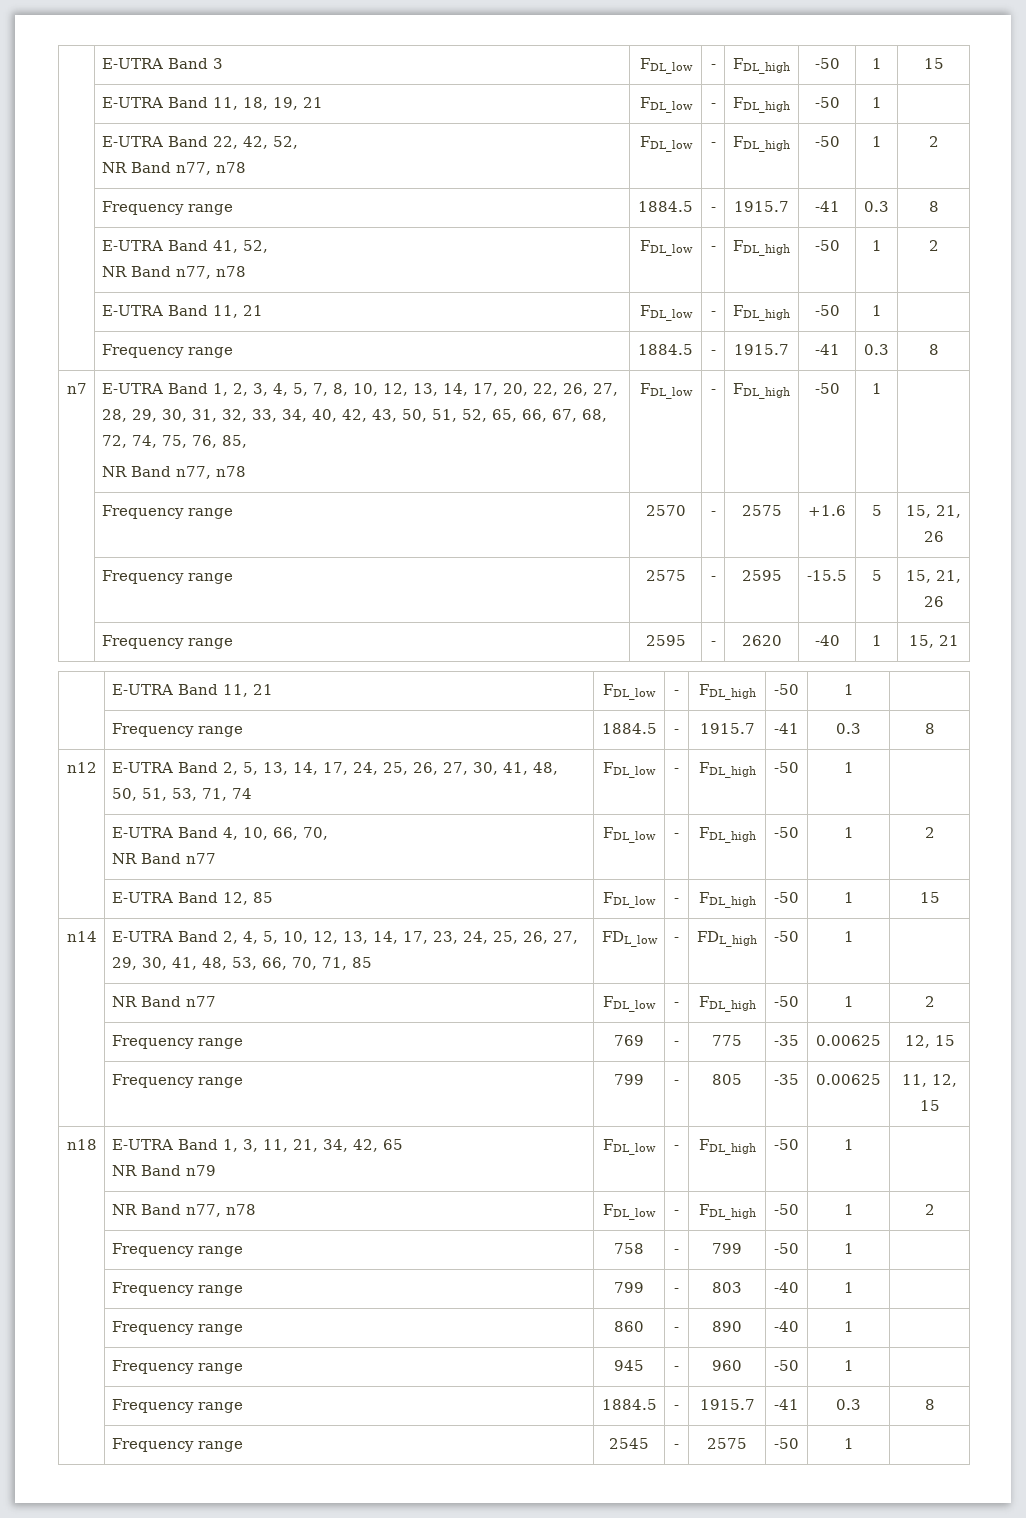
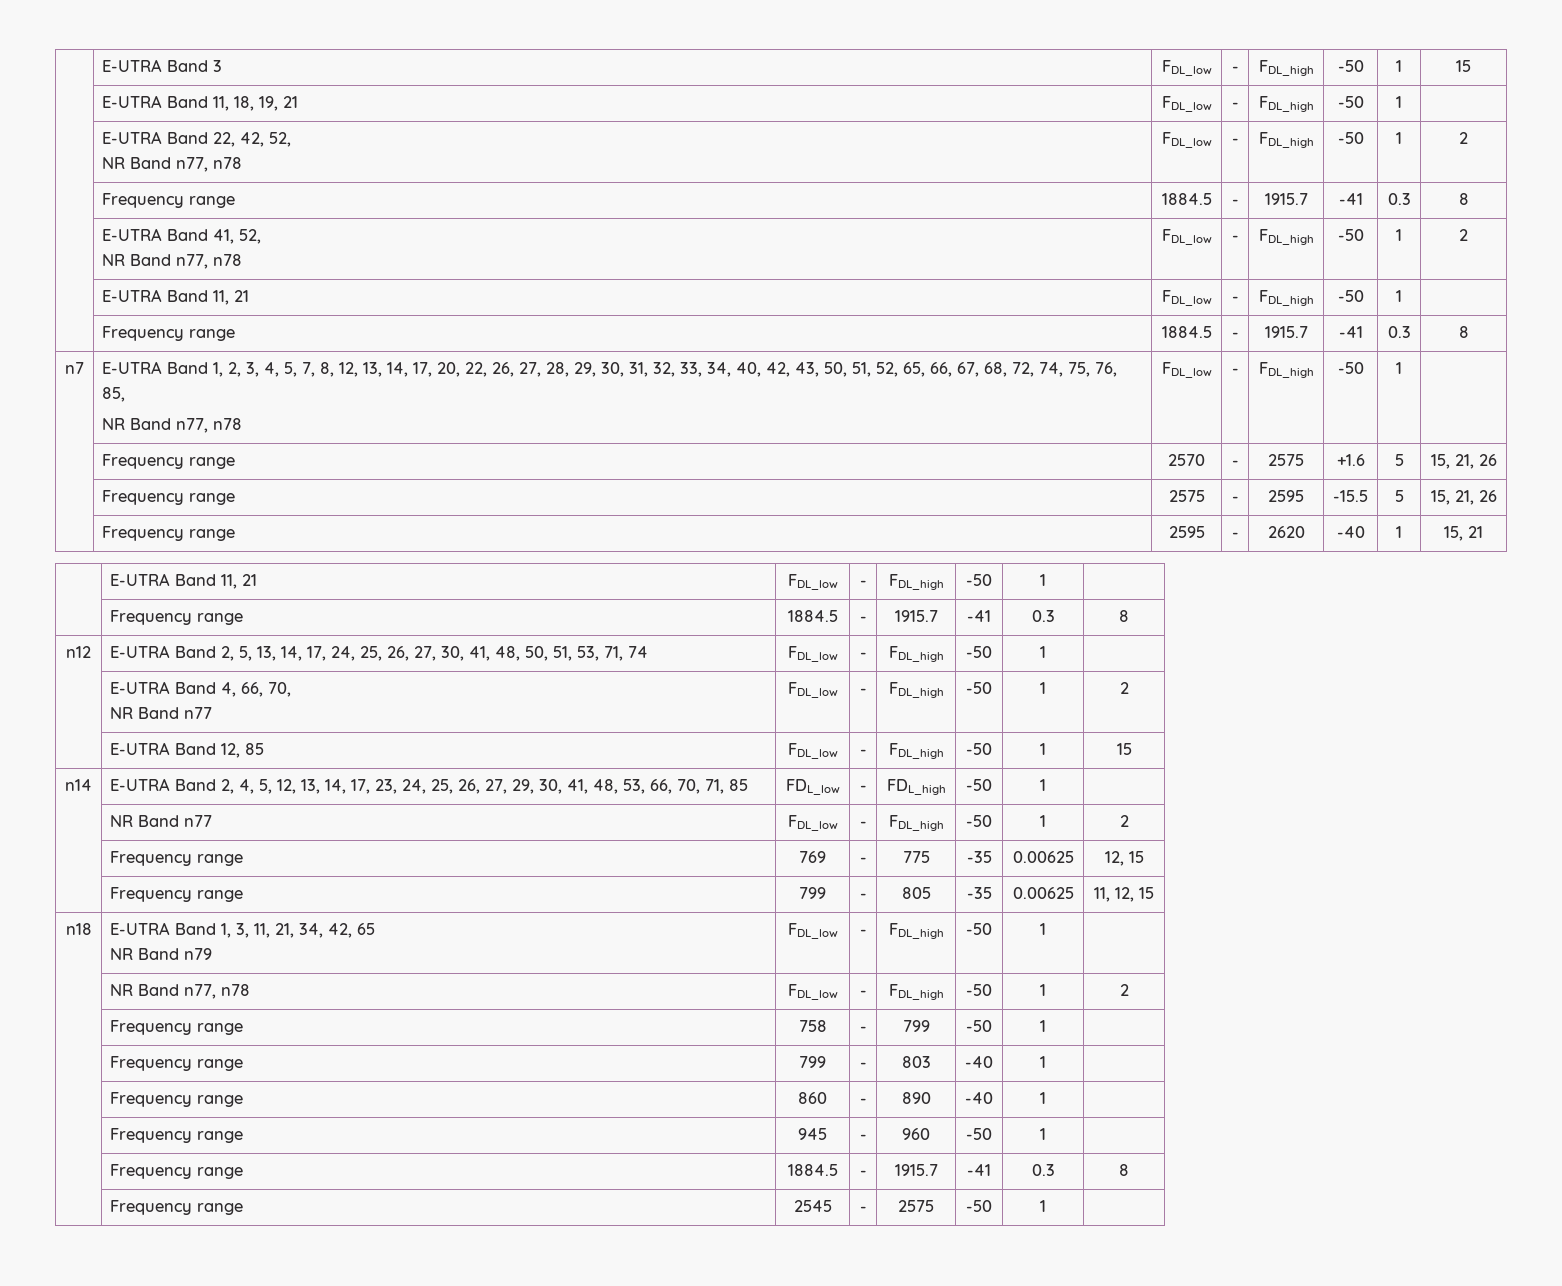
- E-UTRA Band 1, 2, 3, 4, 5, 7, 8, 10, 12, 13, 14, 17, 20, 22, 26, 27, 28, 29, 30, 31, 32, 33, 34, 40, 42, 43, 50, 51, 52, 65, 66, 67, 68, 72, 74, 75, 76, 85,
+ E-UTRA Band 1, 2, 3, 4, 5, 7, 8, 12, 13, 14, 17, 20, 22, 26, 27, 28, 29, 30, 31, 32, 33, 34, 40, 42, 43, 50, 51, 52, 65, 66, 67, 68, 72, 74, 75, 76, 85,
- | E-UTRA Band 4, 10, 66, 70,
+ | E-UTRA Band 4, 66, 70,
- n14 | E-UTRA Band 2, 4, 5, 10, 12, 13, 14, 17, 23, 24, 25, 26, 27, 29, 30, 41, 48, 53, 66, 70, 71, 85 | FDL_low | - | FDL_high | -50 | 1 |
+ n14 | E-UTRA Band 2, 4, 5, 12, 13, 14, 17, 23, 24, 25, 26, 27, 29, 30, 41, 48, 53, 66, 70, 71, 85 | FDL_low | - | FDL_high | -50 | 1 |

